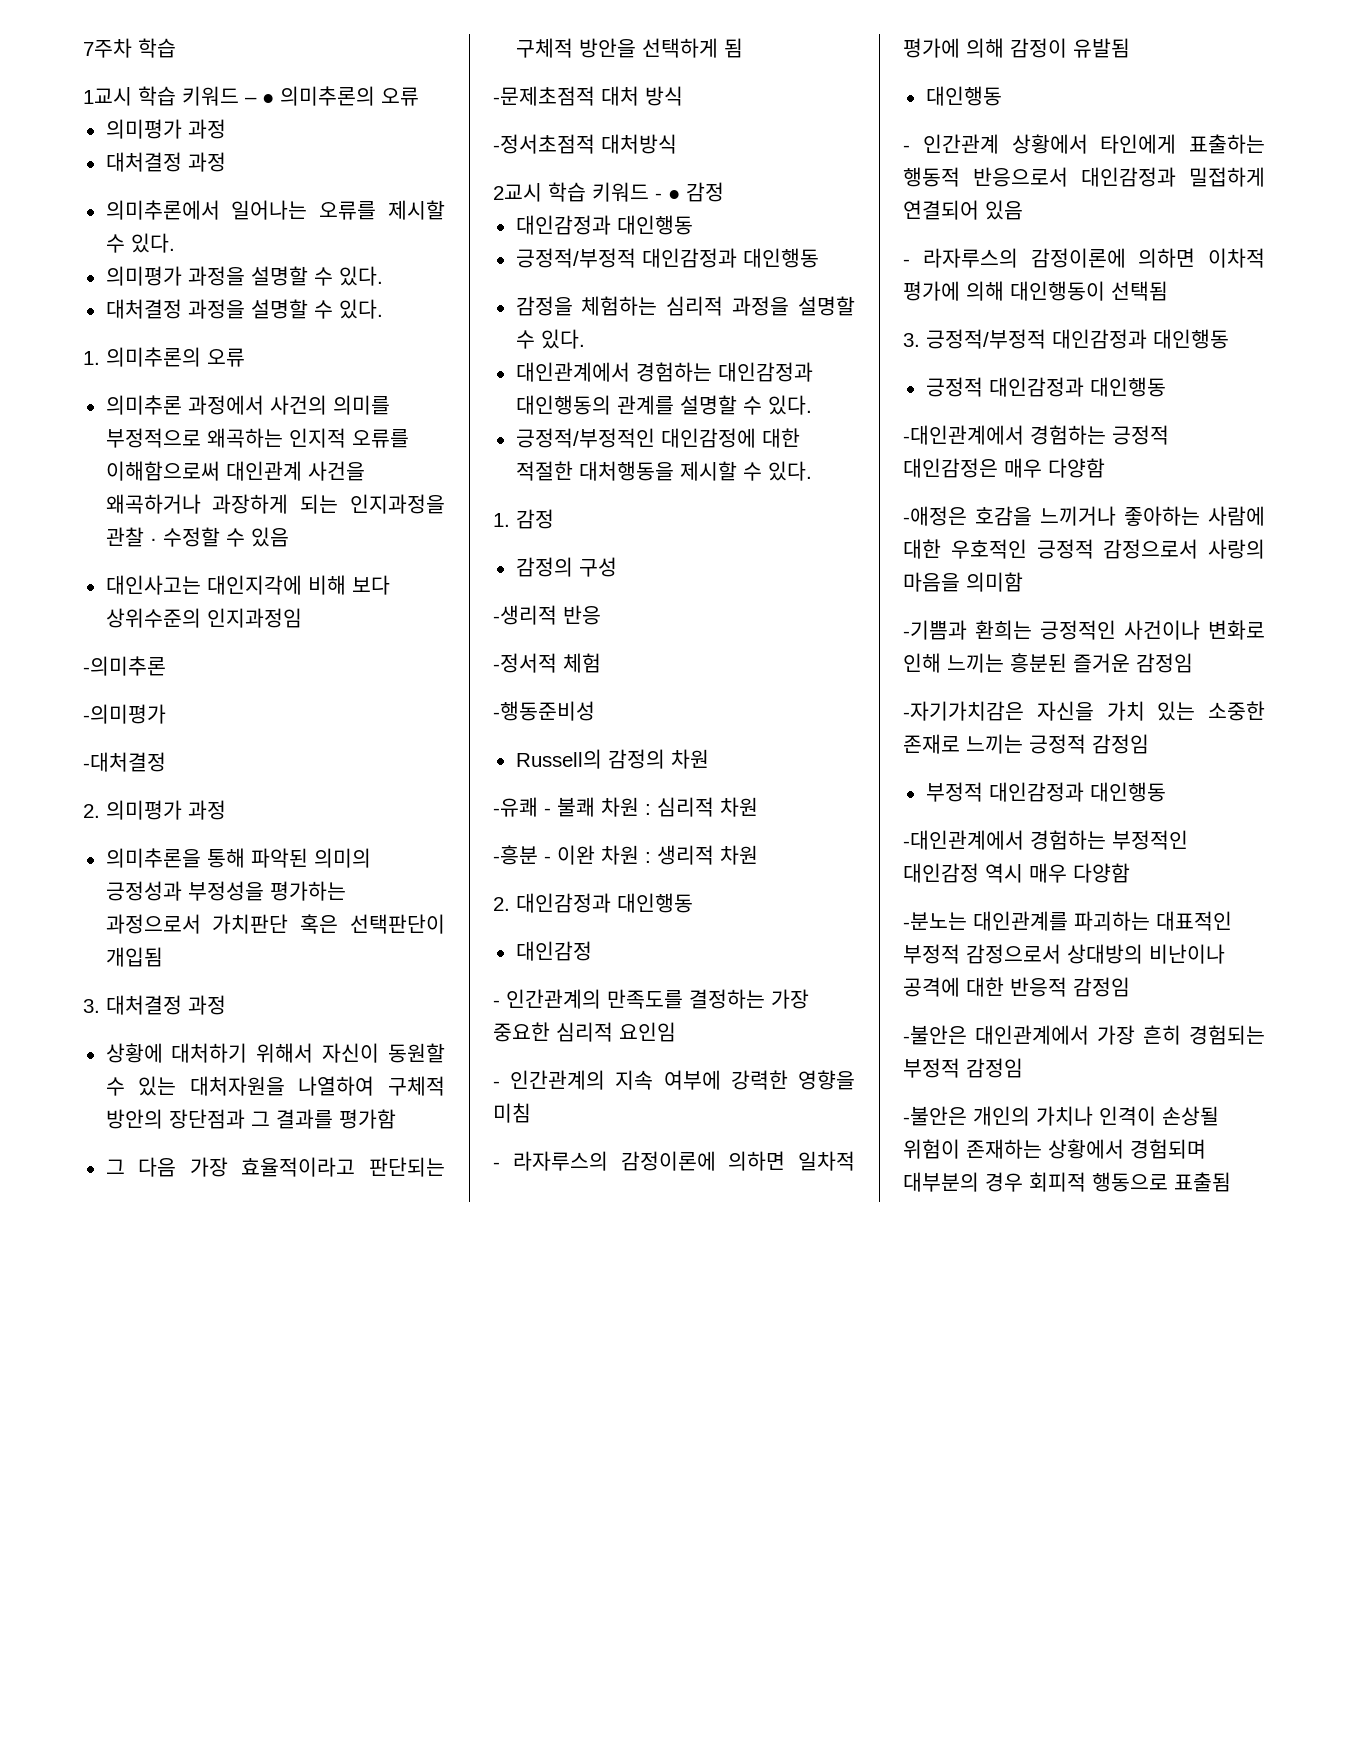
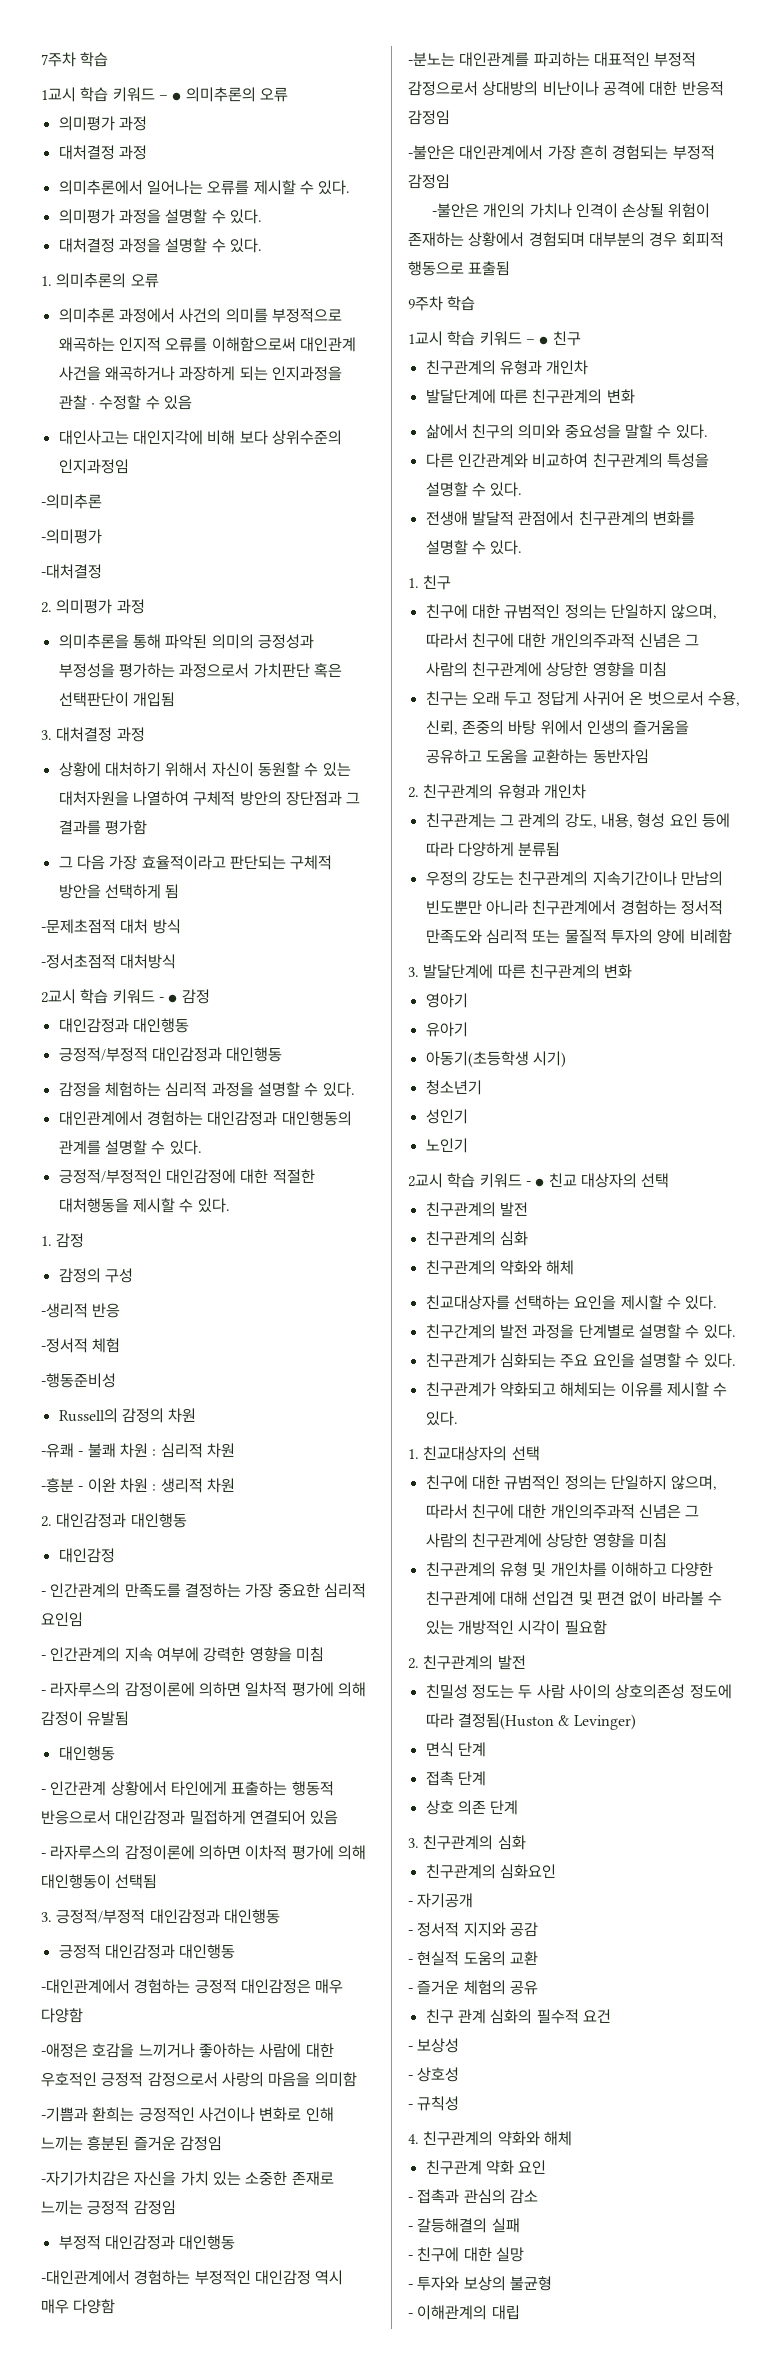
+ 9주차 학습
+ 1교시 학습 키워드 – ● 친구
+ 친구관계의 유형과 개인차
+ 발달단계에 따른 친구관계의 변화
+ 삶에서 친구의 의미와 중요성을 말할 수 있다.
+ 다른 인간관계와 비교하여 친구관계의 특성을 설명할 수 있다.
+ 전생애 발달적 관점에서 친구관계의 변화를 설명할 수 있다.
+ 1. 친구
+ 친구에 대한 규범적인 정의는 단일하지 않으며, 따라서 친구에 대한 개인의주과적 신념은 그 사람의 친구관계에 상당한 영향을 미침
+ 친구는 오래 두고 정답게 사귀어 온 벗으로서 수용, 신뢰, 존중의 바탕 위에서 인생의 즐거움을 공유하고 도움을 교환하는 동반자임
+ 2. 친구관계의 유형과 개인차
+ 친구관계는 그 관계의 강도, 내용, 형성 요인 등에 따라 다양하게 분류됨
+ 우정의 강도는 친구관계의 지속기간이나 만남의 빈도뿐만 아니라 친구관계에서 경험하는 정서적 만족도와 심리적 또는 물질적 투자의 양에 비례함
+ 3. 발달단계에 따른 친구관계의 변화
+ 영아기
+ 유아기
+ 아동기(초등학생 시기)
+ 청소년기
+ 성인기
+ 노인기
+ 2교시 학습 키워드 - ● 친교 대상자의 선택
+ 친구관계의 발전
+ 친구관계의 심화
+ 친구관계의 약화와 해체
+ 친교대상자를 선택하는 요인을 제시할 수 있다.
+ 친구간계의 발전 과정을 단계별로 설명할 수 있다.
+ 친구관계가 심화되는 주요 요인을 설명할 수 있다.
+ 친구관계가 약화되고 해체되는 이유를 제시할 수 있다.
+ 1. 친교대상자의 선택
+ 친구에 대한 규범적인 정의는 단일하지 않으며, 따라서 친구에 대한 개인의주과적 신념은 그 사람의 친구관계에 상당한 영향을 미침
+ 친구관계의 유형 및 개인차를 이해하고 다양한 친구관계에 대해 선입견 및 편견 없이 바라볼 수 있는 개방적인 시각이 필요함
+ 2. 친구관계의 발전
+ 친밀성 정도는 두 사람 사이의 상호의존성 정도에 따라 결정됨(Huston & Levinger)
+ 면식 단계
+ 접촉 단계
+ 상호 의존 단계
+ 3. 친구관계의 심화
+ 친구관계의 심화요인
+ - 자기공개
+ - 정서적 지지와 공감
+ - 현실적 도움의 교환
+ - 즐거운 체험의 공유
+ 친구 관계 심화의 필수적 요건
+ - 보상성
+ - 상호성
+ - 규칙성
+ 4. 친구관계의 약화와 해체
+ 친구관계 약화 요인
+ - 접촉과 관심의 감소
+ - 갈등해결의 실패
+ - 친구에 대한 실망
+ - 투자와 보상의 불균형
+ - 이해관계의 대립

